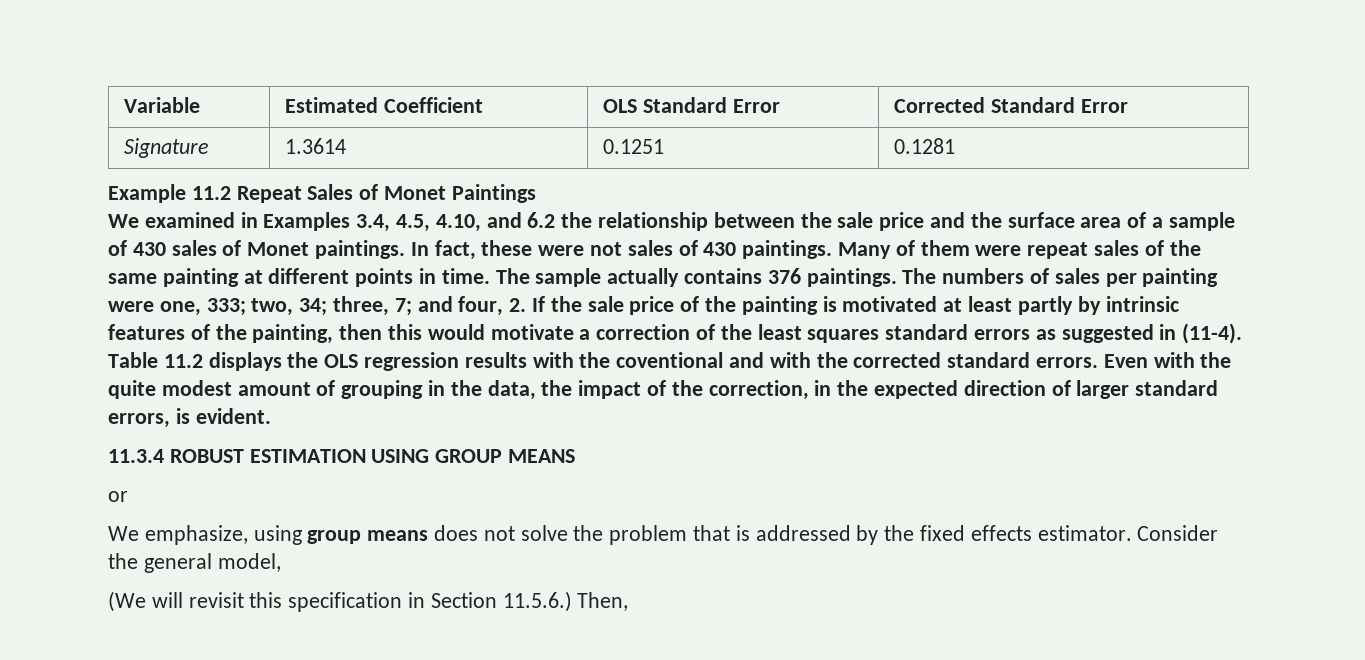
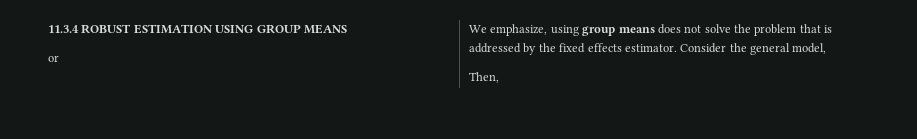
- Variable | Estimated Coefficient | OLS Standard Error | Corrected Standard Error
- Signature | 1.3614 | 0.1251 | 0.1281
- Example 11.2 Repeat Sales of Monet Paintings
- We examined in Examples 3.4, 4.5, 4.10, and 6.2 the relationship between the sale price and the surface area of a sample of 430 sales of Monet paintings. In fact, these were not sales of 430 paintings. Many of them were repeat sales of the same painting at different points in time. The sample actually contains 376 paintings. The numbers of sales per painting were one, 333; two, 34; three, 7; and four, 2. If the sale price of the painting is motivated at least partly by intrinsic features of the painting, then this would motivate a correction of the least squares standard errors as suggested in (11-4). Table 11.2 displays the OLS regression results with the coventional and with the corrected standard errors. Even with the quite modest amount of grouping in the data, the impact of the correction, in the expected direction of larger standard errors, is evident.
- (We will revisit this specification in Section 11.5.6.) Then,
+ Then,

